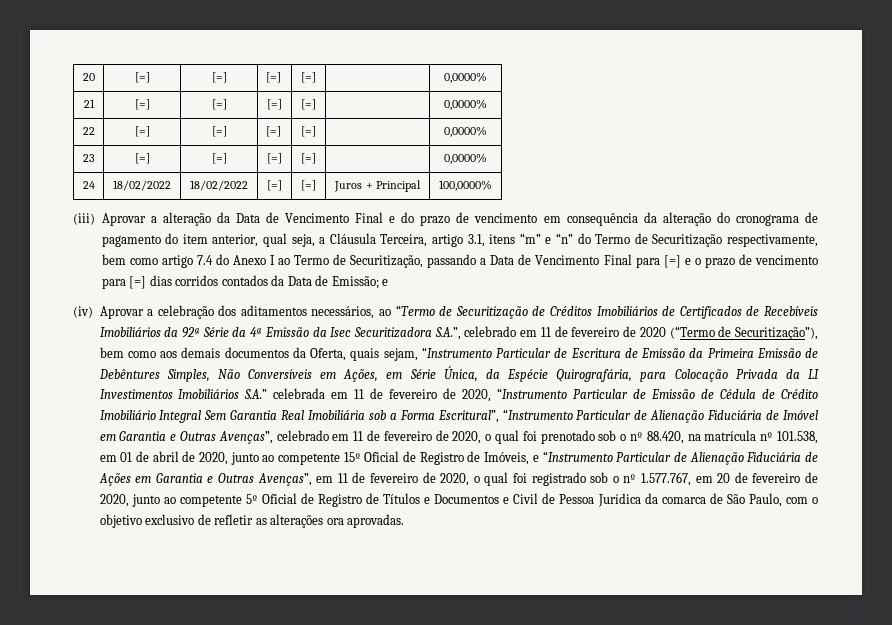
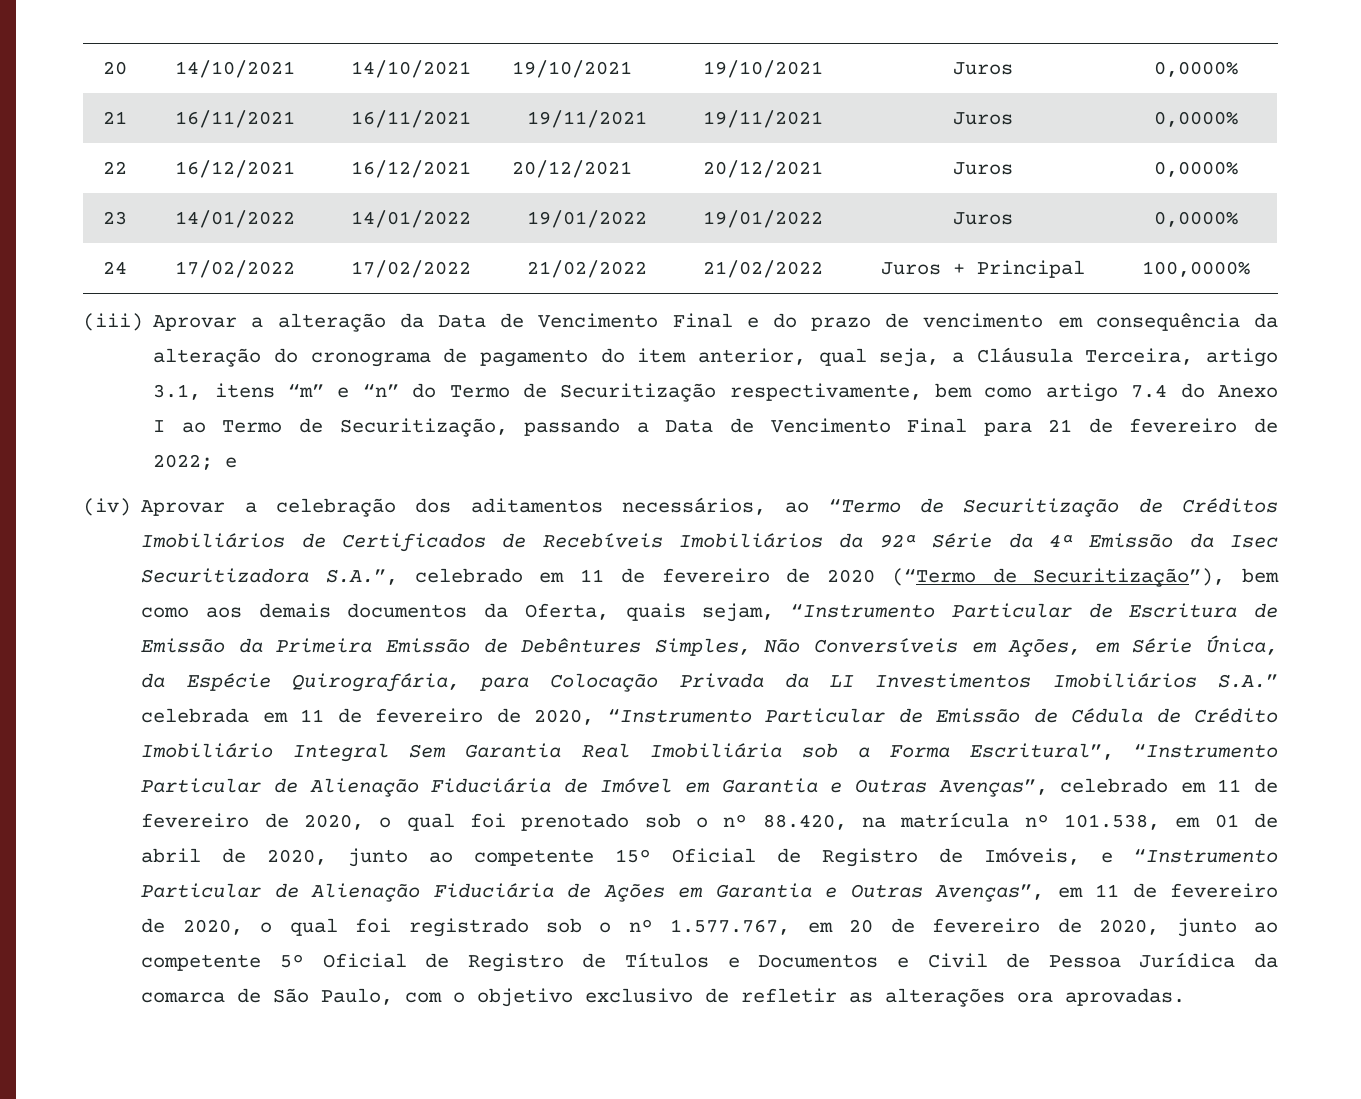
- 20 | [=] | [=] | [=] | [=] | | 0,0000%
- 21 | [=] | [=] | [=] | [=] | | 0,0000%
- 22 | [=] | [=] | [=] | [=] | | 0,0000%
- 23 | [=] | [=] | [=] | [=] | | 0,0000%
- 24 | 18/02/2022 | 18/02/2022 | [=] | [=] | Juros + Principal | 100,0000%
+ 20 | 14/10/2021 | 14/10/2021 | 19/10/2021 | 19/10/2021 | Juros | 0,0000%
+ 21 | 16/11/2021 | 16/11/2021 | 19/11/2021 | 19/11/2021 | Juros | 0,0000%
+ 22 | 16/12/2021 | 16/12/2021 | 20/12/2021 | 20/12/2021 | Juros | 0,0000%
+ 23 | 14/01/2022 | 14/01/2022 | 19/01/2022 | 19/01/2022 | Juros | 0,0000%
+ 24 | 17/02/2022 | 17/02/2022 | 21/02/2022 | 21/02/2022 | Juros + Principal | 100,0000%
- (iii) Aprovar a alteração da Data de Vencimento Final e do prazo de vencimento em consequência da alteração do cronograma de pagamento do item anterior, qual seja, a Cláusula Terceira, artigo 3.1, itens “m” e “n” do Termo de Securitização respectivamente, bem como artigo 7.4 do Anexo I ao Termo de Securitização, passando a Data de Vencimento Final para [=] e o prazo de vencimento para [=] dias corridos contados da Data de Emissão; e
+ (iii) Aprovar a alteração da Data de Vencimento Final e do prazo de vencimento em consequência da alteração do cronograma de pagamento do item anterior, qual seja, a Cláusula Terceira, artigo 3.1, itens “m” e “n” do Termo de Securitização respectivamente, bem como artigo 7.4 do Anexo I ao Termo de Securitização, passando a Data de Vencimento Final para 21 de fevereiro de 2022; e

